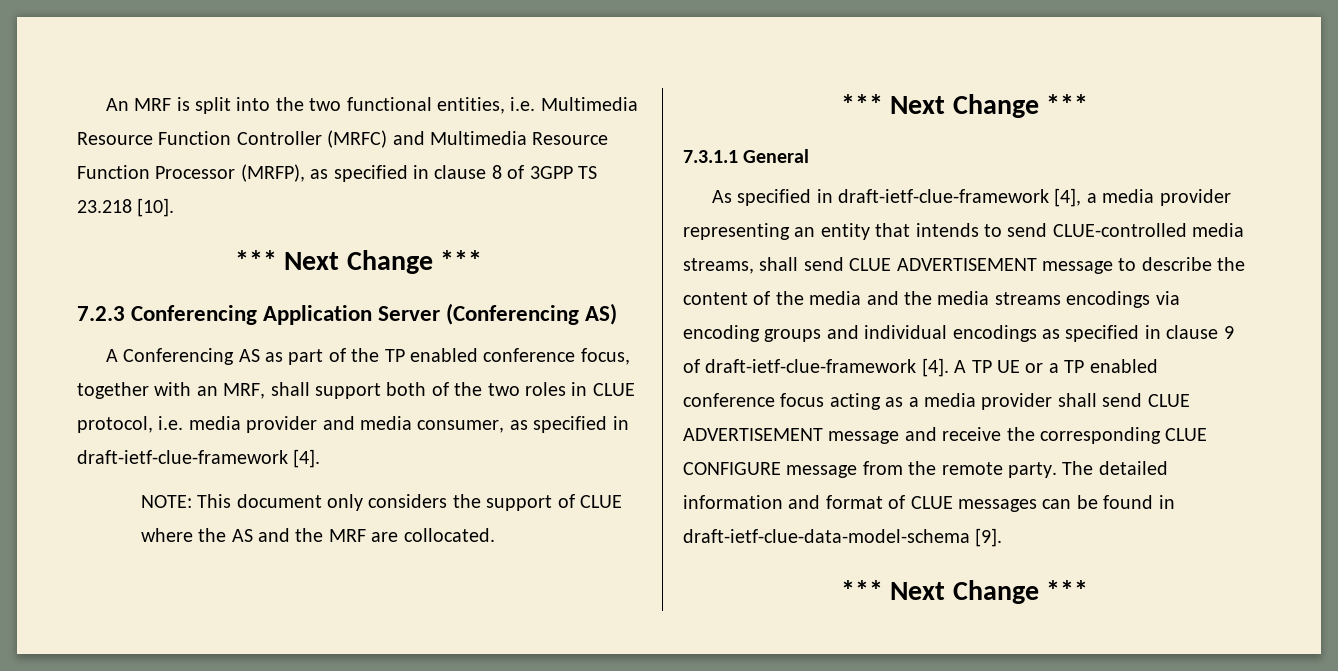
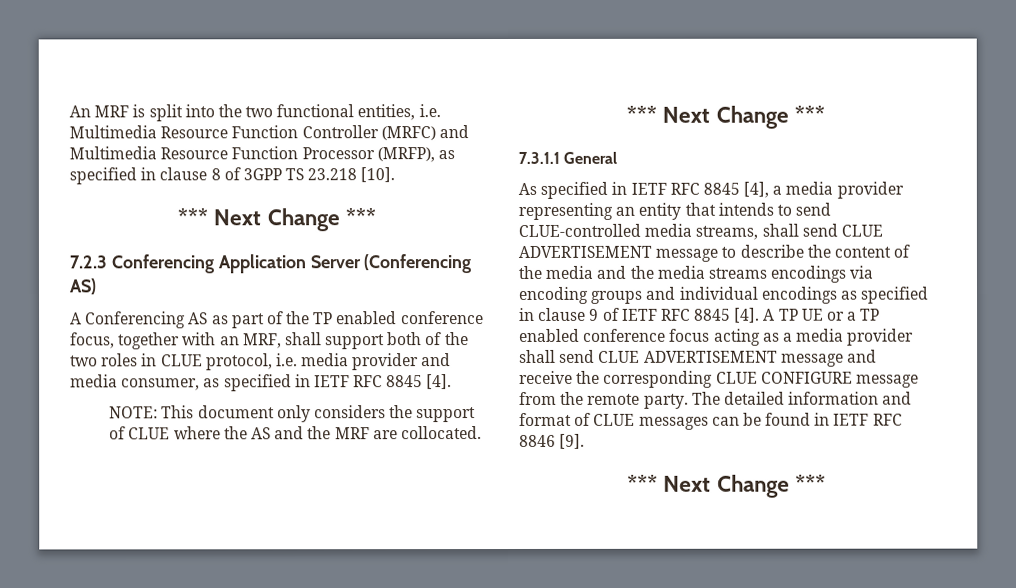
- A Conferencing AS as part of the TP enabled conference focus, together with an MRF, shall support both of the two roles in CLUE protocol, i.e. media provider and media consumer, as specified in draft-ietf-clue-framework [4].
+ A Conferencing AS as part of the TP enabled conference focus, together with an MRF, shall support both of the two roles in CLUE protocol, i.e. media provider and media consumer, as specified in IETF RFC 8845 [4].
- As specified in draft-ietf-clue-framework [4], a media provider representing an entity that intends to send CLUE-controlled media streams, shall send CLUE ADVERTISEMENT message to describe the content of the media and the media streams encodings via encoding groups and individual encodings as specified in clause 9 of draft-ietf-clue-framework [4].
+ As specified in IETF RFC 8845 [4], a media provider representing an entity that intends to send CLUE-controlled media streams, shall send CLUE ADVERTISEMENT message to describe the content of the media and the media streams encodings via encoding groups and individual encodings as specified in clause 9 of IETF RFC 8845 [4].
- The detailed information and format of CLUE messages can be found in draft-ietf-clue-data-model-schema [9].
+ The detailed information and format of CLUE messages can be found in IETF RFC 8846 [9].

